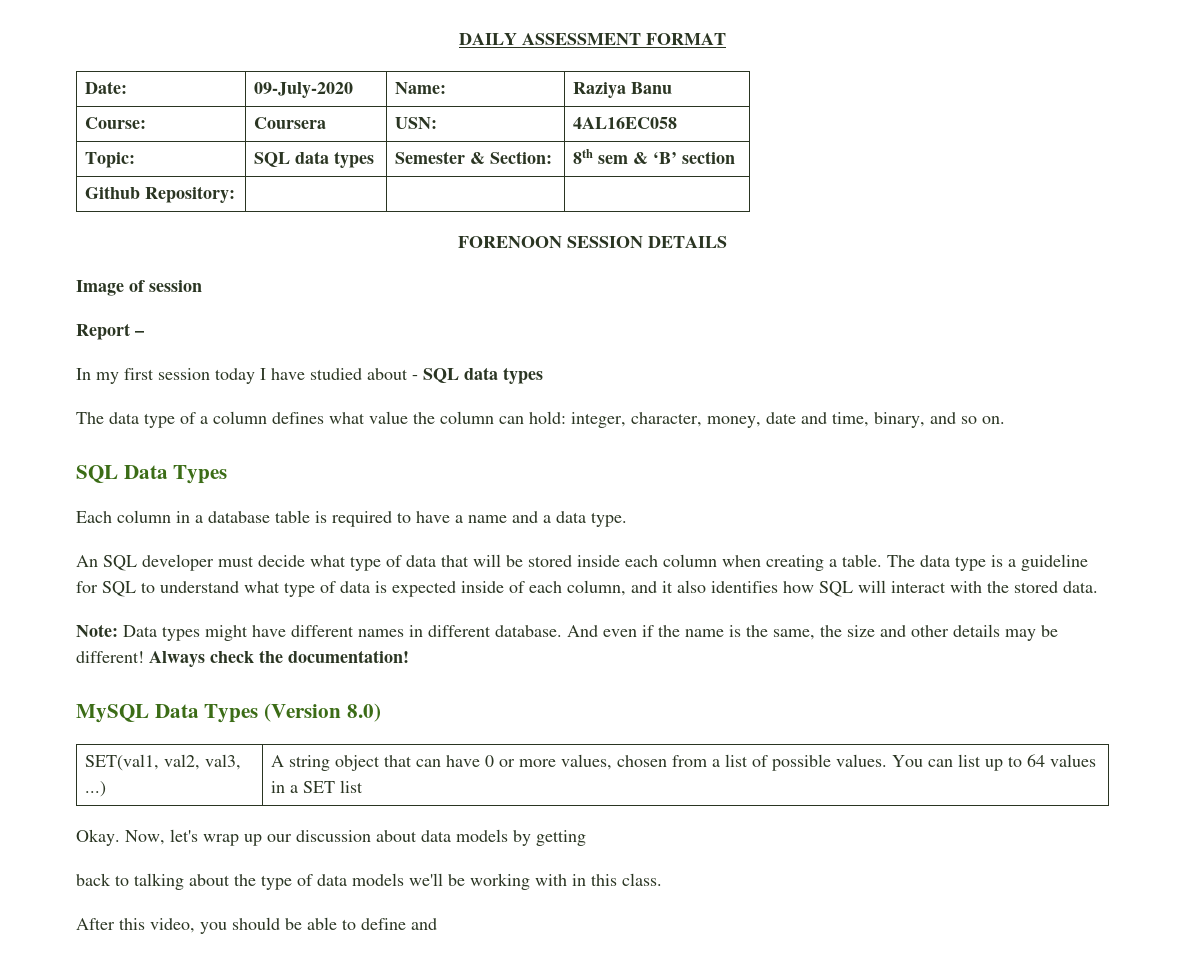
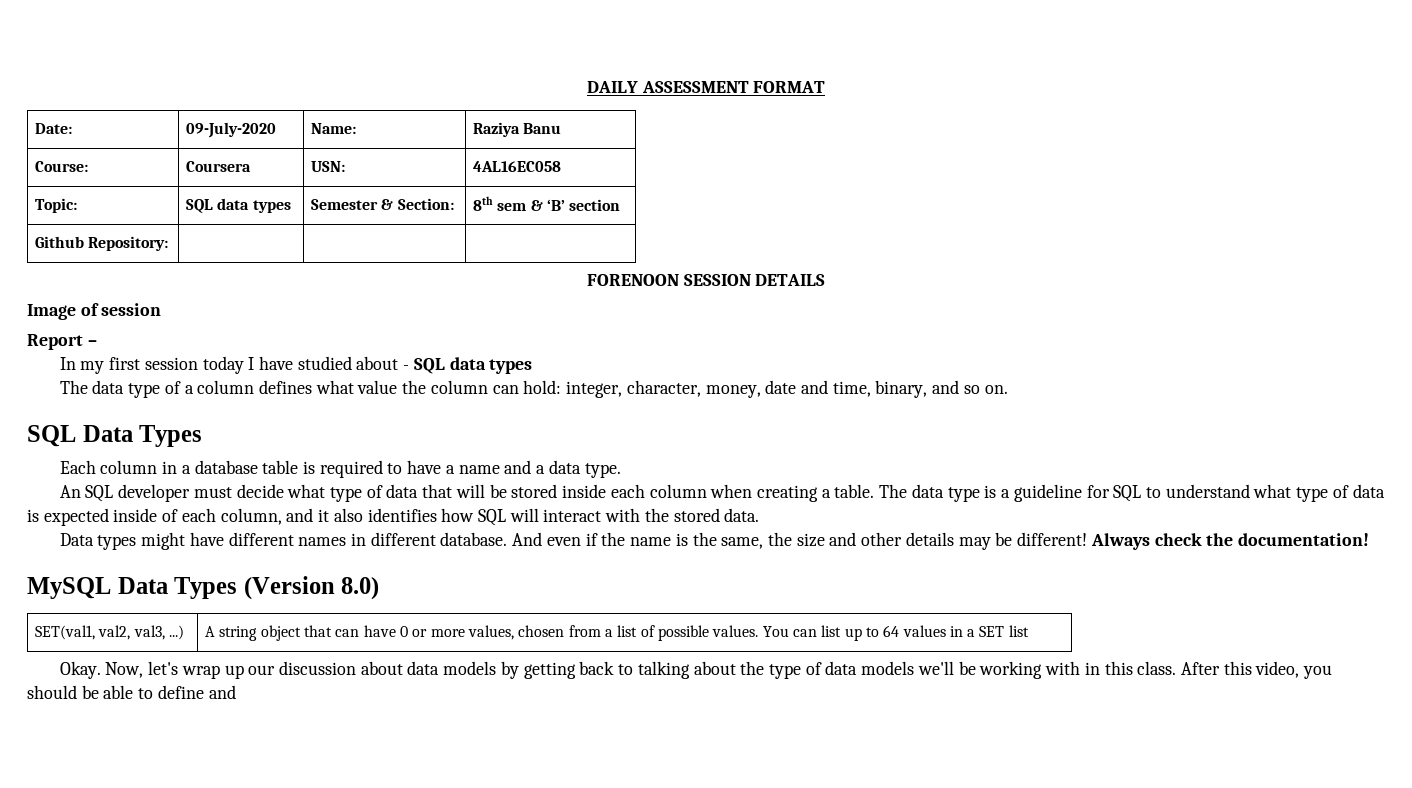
- Note: Data types might have different names in different database.
+ Data types might have different names in different database.
- Now, let's wrap up our discussion about data models by getting
- back to talking about the type of data models we'll be working with in this class.
- After this video, you should be able to define and
+ Now, let's wrap up our discussion about data models by getting back to talking about the type of data models we'll be working with in this class. After this video, you should be able to define and

